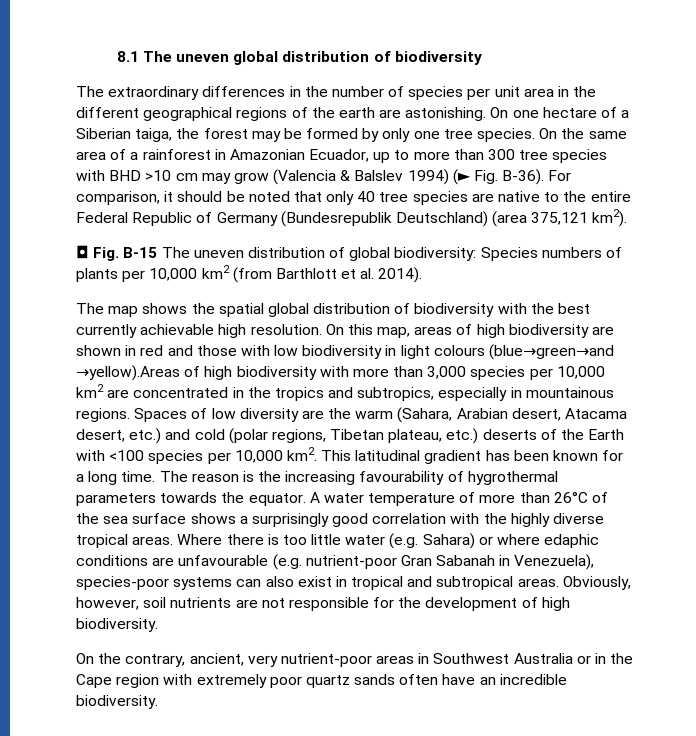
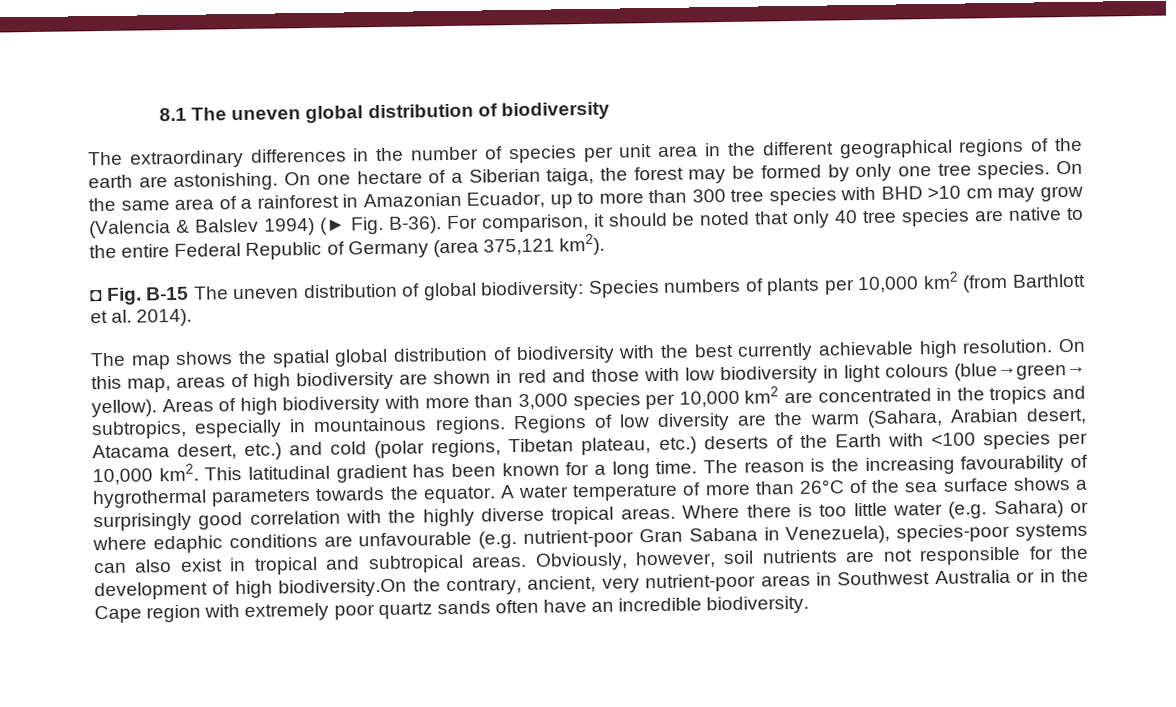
- For comparison, it should be noted that only 40 tree species are native to the entire Federal Republic of Germany (Bundesrepublik Deutschland) (area 375,121 km2).
+ For comparison, it should be noted that only 40 tree species are native to the entire Federal Republic of Germany (area 375,121 km2).
- On this map, areas of high biodiversity are shown in red and those with low biodiversity in light colours (blue→green→and →yellow).Areas of high biodiversity with more than 3,000 species per 10,000 km2 are concentrated in the tropics and subtropics, especially in mountainous regions.
+ On this map, areas of high biodiversity are shown in red and those with low biodiversity in light colours (blue→green→ yellow). Areas of high biodiversity with more than 3,000 species per 10,000 km2 are concentrated in the tropics and subtropics, especially in mountainous regions.
- Spaces of low diversity are the warm (Sahara, Arabian desert, Atacama desert, etc.) and cold (polar regions, Tibetan plateau, etc.) deserts of the Earth with <100 species per 10,000 km2.
+ Regions of low diversity are the warm (Sahara, Arabian desert, Atacama desert, etc.) and cold (polar regions, Tibetan plateau, etc.) deserts of the Earth with <100 species per 10,000 km2.
- Where there is too little water (e.g. Sahara) or where edaphic conditions are unfavourable (e.g. nutrient-poor Gran Sabanah in Venezuela), species-poor systems can also exist in tropical and subtropical areas.
+ Where there is too little water (e.g. Sahara) or where edaphic conditions are unfavourable (e.g. nutrient-poor Gran Sabana in Venezuela), species-poor systems can also exist in tropical and subtropical areas.
- Obviously, however, soil nutrients are not responsible for the development of high biodiversity.
- On the contrary, ancient, very nutrient-poor areas in Southwest Australia or in the Cape region with extremely poor quartz sands often have an incredible biodiversity.
+ Obviously, however, soil nutrients are not responsible for the development of high biodiversity.On the contrary, ancient, very nutrient-poor areas in Southwest Australia or in the Cape region with extremely poor quartz sands often have an incredible biodiversity.

